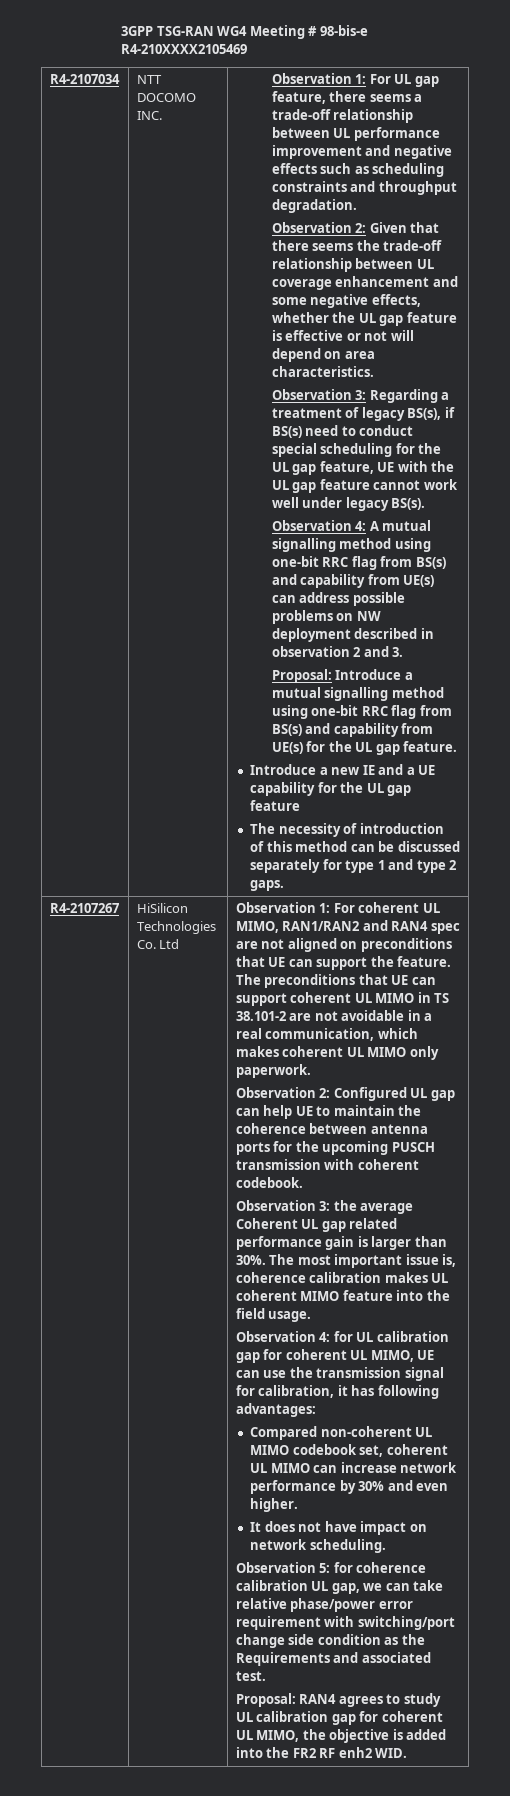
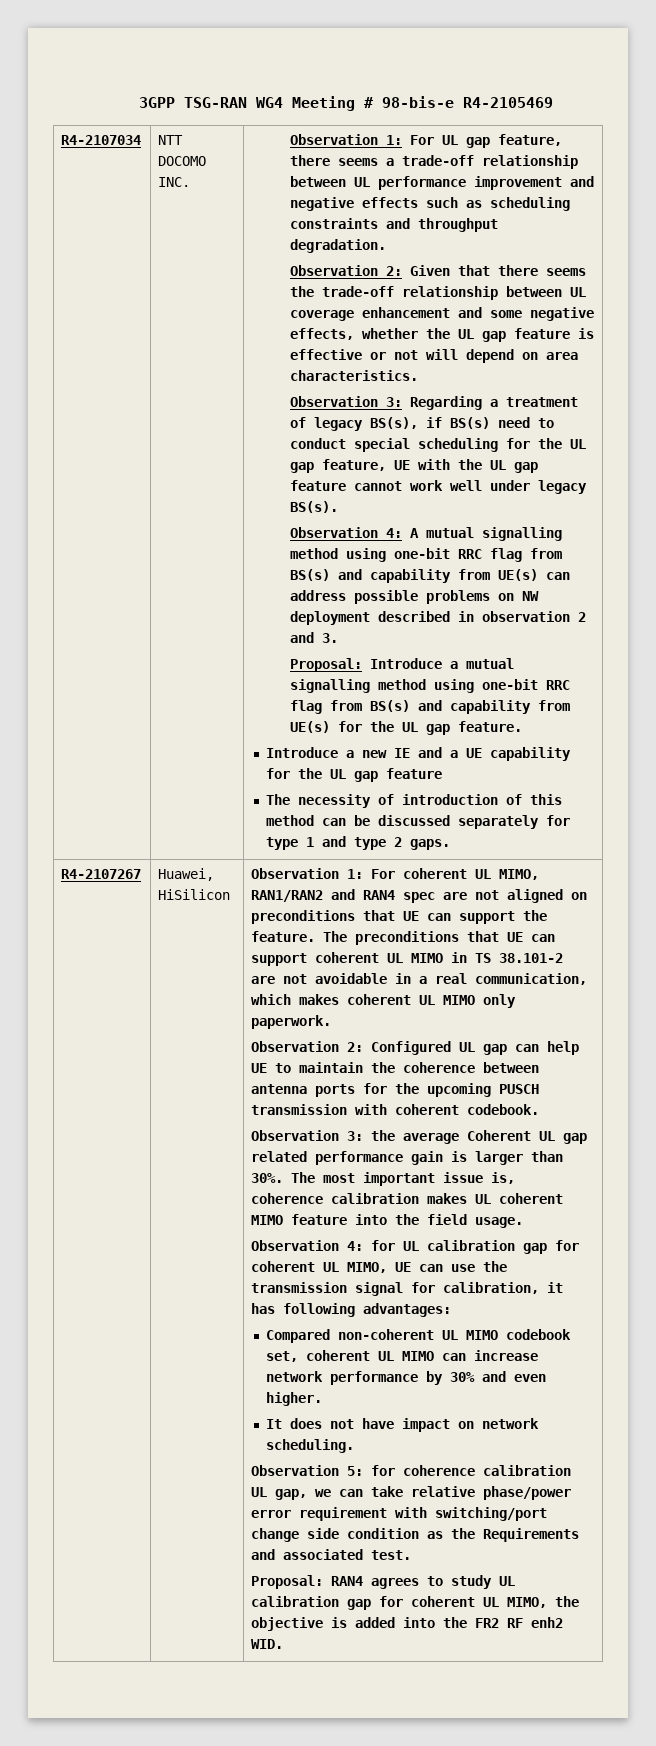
- 3GPP TSG-RAN WG4 Meeting # 98-bis-e R4-210XXXX2105469
+ 3GPP TSG-RAN WG4 Meeting # 98-bis-e R4-2105469
- HiSilicon Technologies Co. Ltd
+ Huawei, HiSilicon

